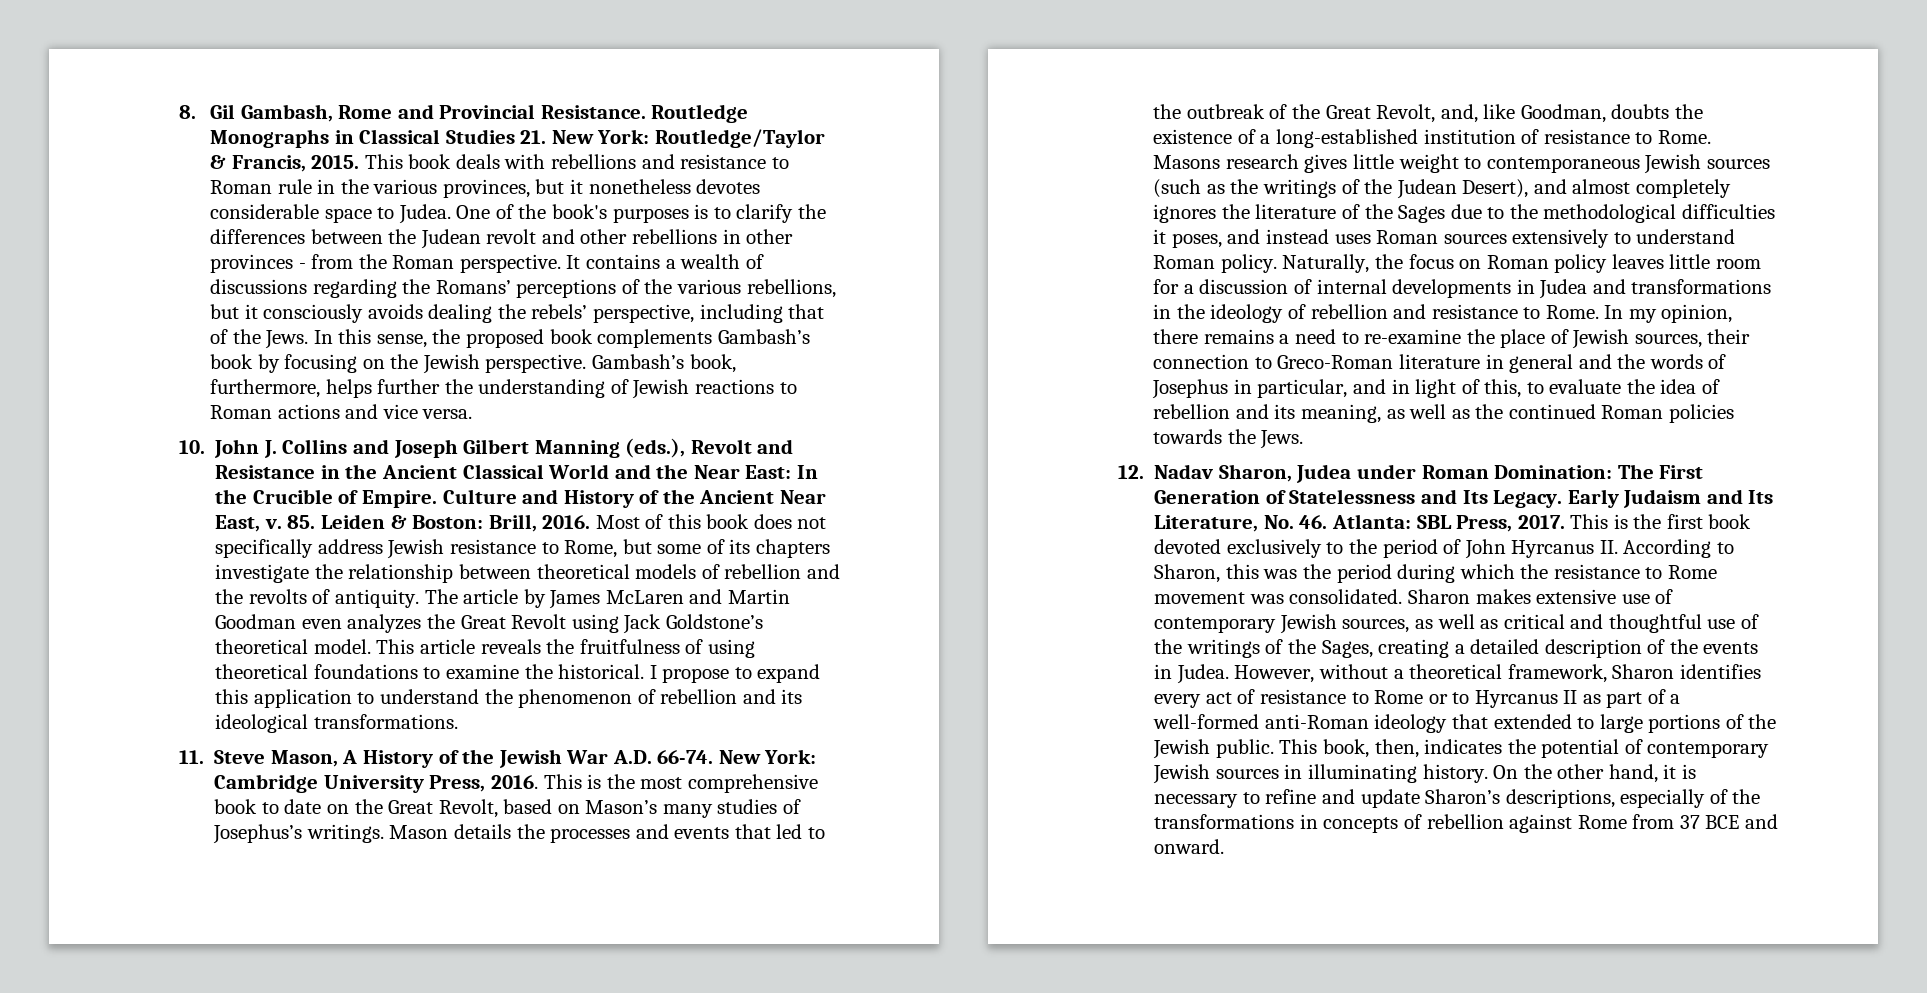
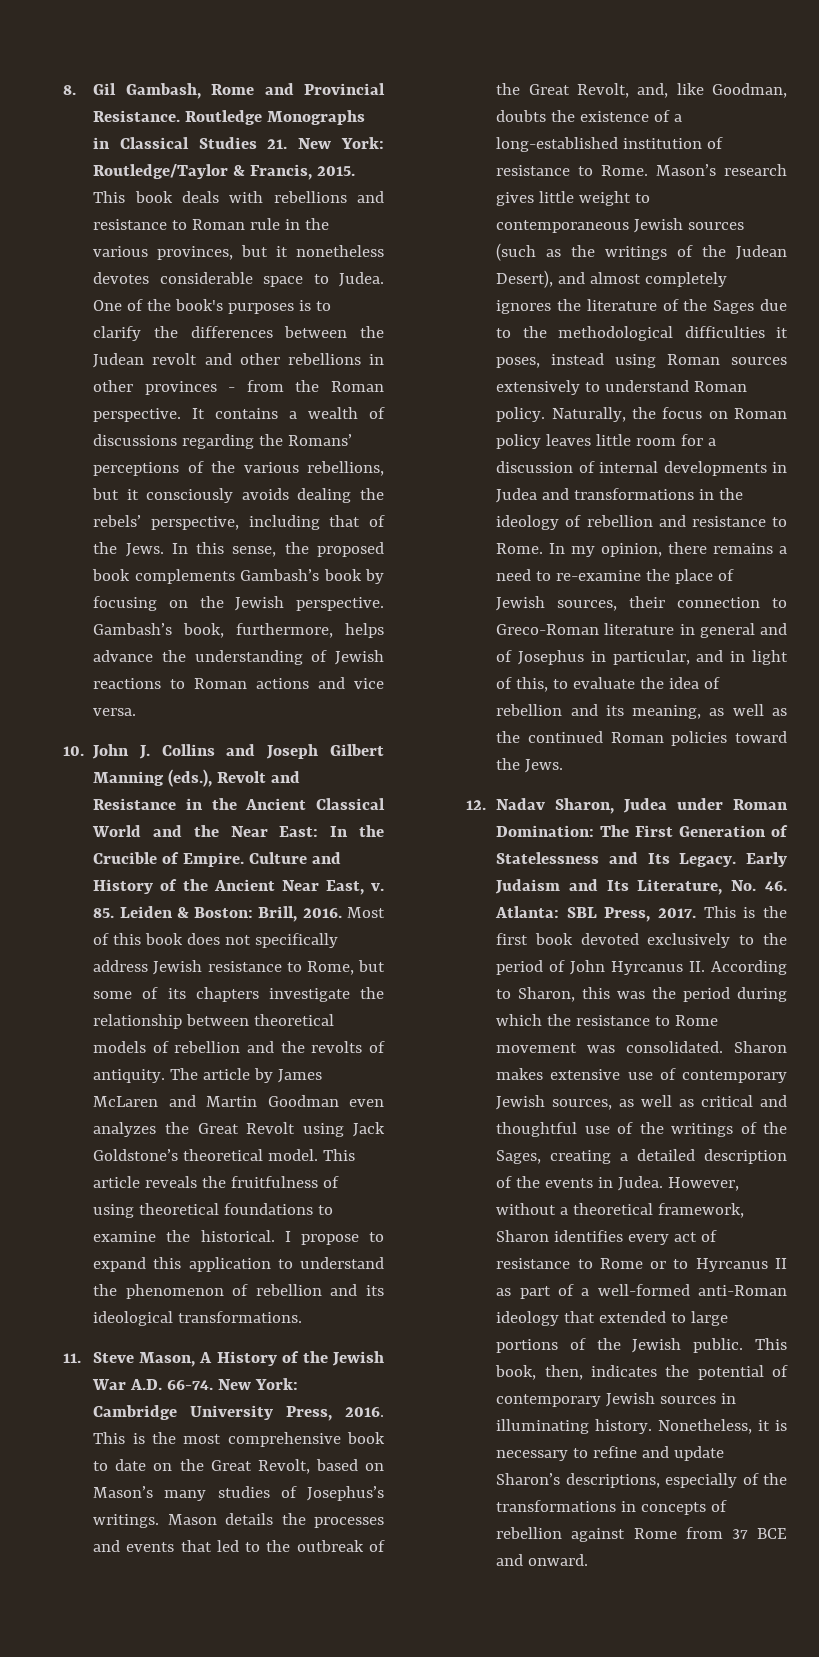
- Gambash’s book, furthermore, helps further the understanding of Jewish reactions to Roman actions and vice versa.
+ Gambash’s book, furthermore, helps advance the understanding of Jewish reactions to Roman actions and vice versa.
- Masons research gives little weight to contemporaneous Jewish sources (such as the writings of the Judean Desert), and almost completely ignores the literature of the Sages due to the methodological difficulties it poses, and instead uses Roman sources extensively to understand Roman policy.
+ Mason’s research gives little weight to contemporaneous Jewish sources (such as the writings of the Judean Desert), and almost completely ignores the literature of the Sages due to the methodological difficulties it poses, instead using Roman sources extensively to understand Roman policy.
- In my opinion, there remains a need to re-examine the place of Jewish sources, their connection to Greco-Roman literature in general and the words of Josephus in particular, and in light of this, to evaluate the idea of rebellion and its meaning, as well as the continued Roman policies towards the Jews.
+ In my opinion, there remains a need to re-examine the place of Jewish sources, their connection to Greco-Roman literature in general and of Josephus in particular, and in light of this, to evaluate the idea of rebellion and its meaning, as well as the continued Roman policies toward the Jews.
- On the other hand, it is necessary to refine and update Sharon’s descriptions, especially of the transformations in concepts of rebellion against Rome from 37 BCE and onward.
+ Nonetheless, it is necessary to refine and update Sharon’s descriptions, especially of the transformations in concepts of rebellion against Rome from 37 BCE and onward.

